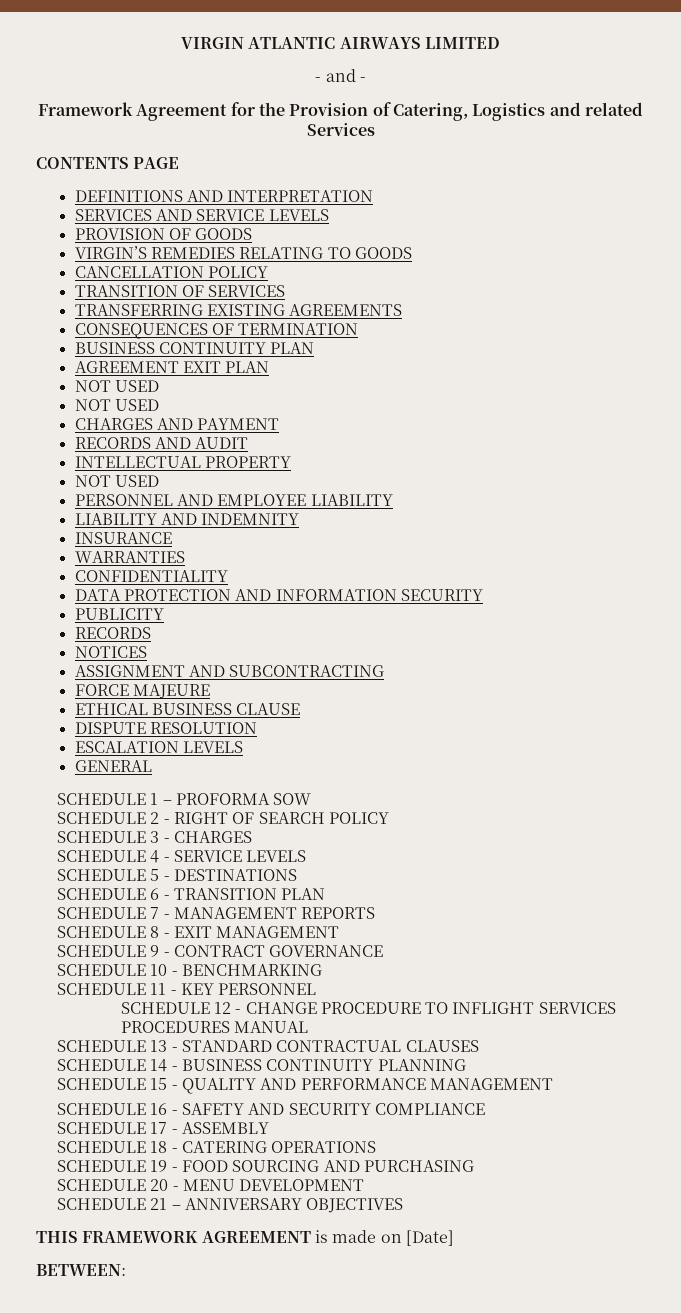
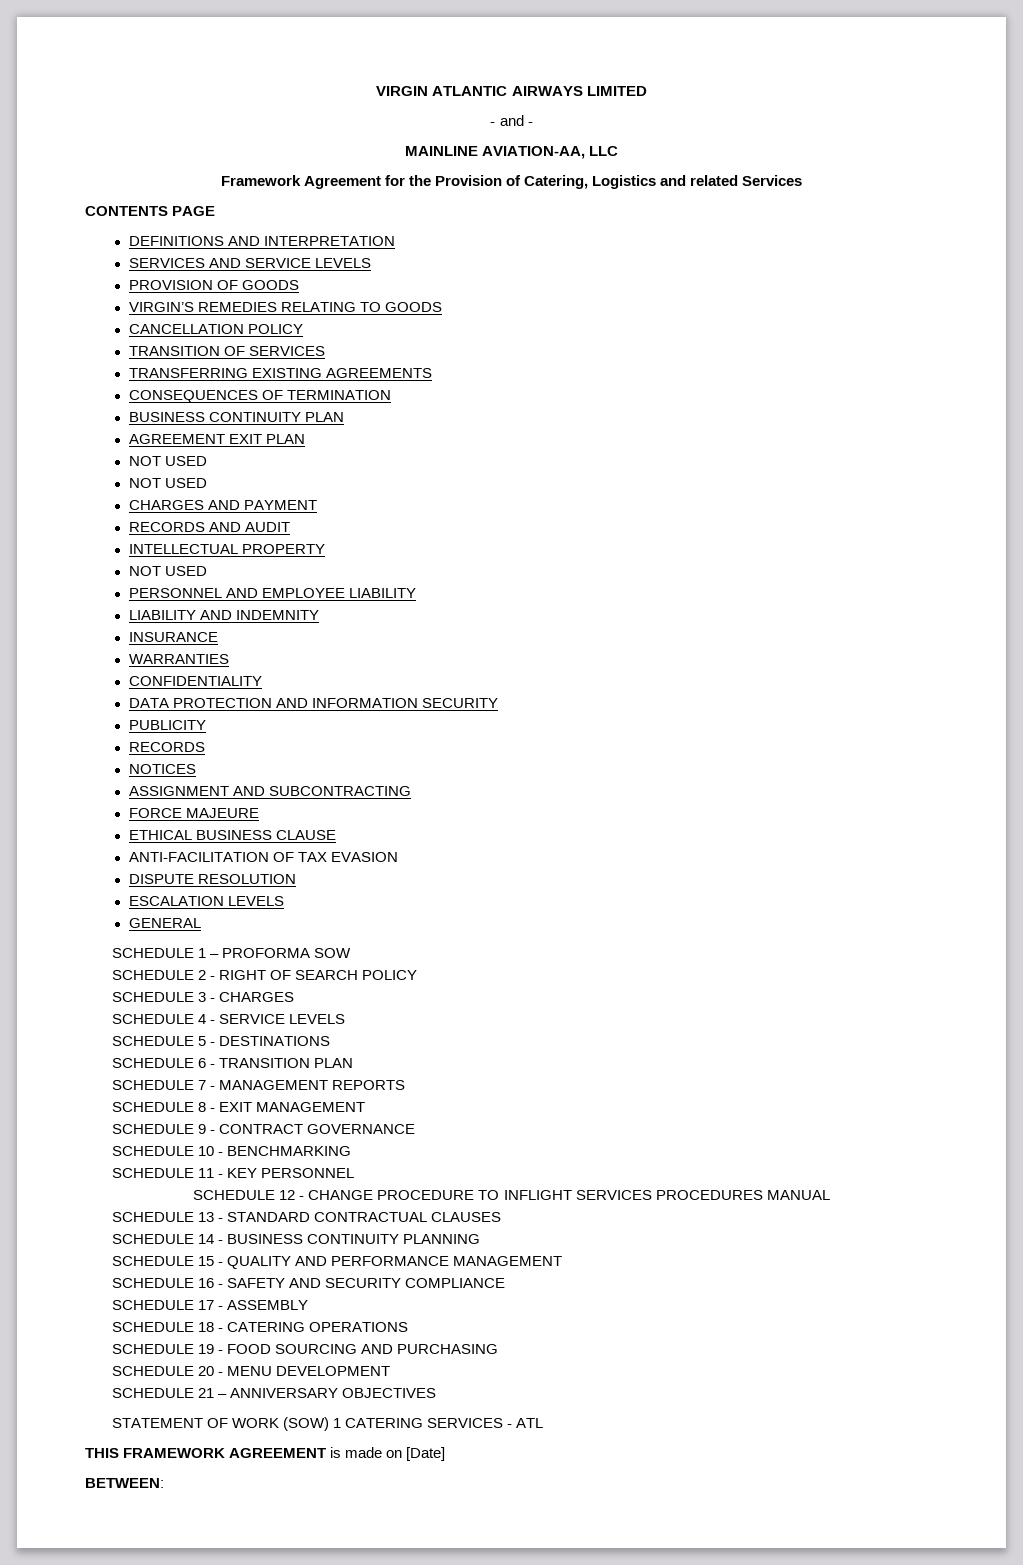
+ MAINLINE AVIATION-AA, LLC
+ ANTI-FACILITATION OF TAX EVASION
+ STATEMENT OF WORK (SOW) 1 CATERING SERVICES - ATL

